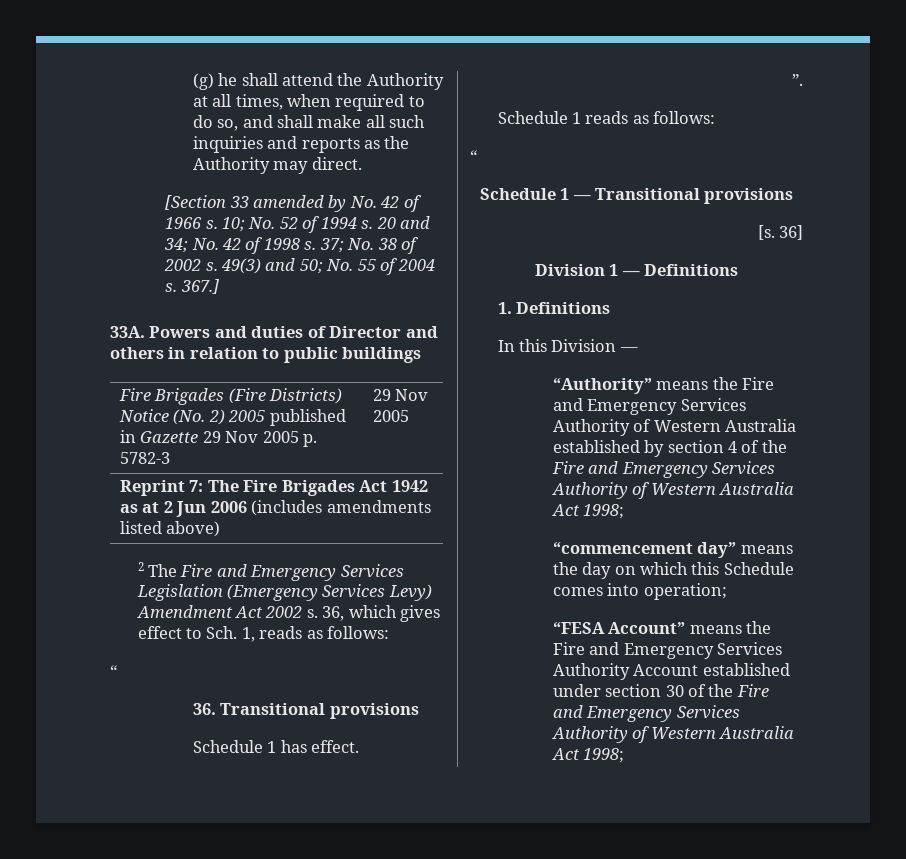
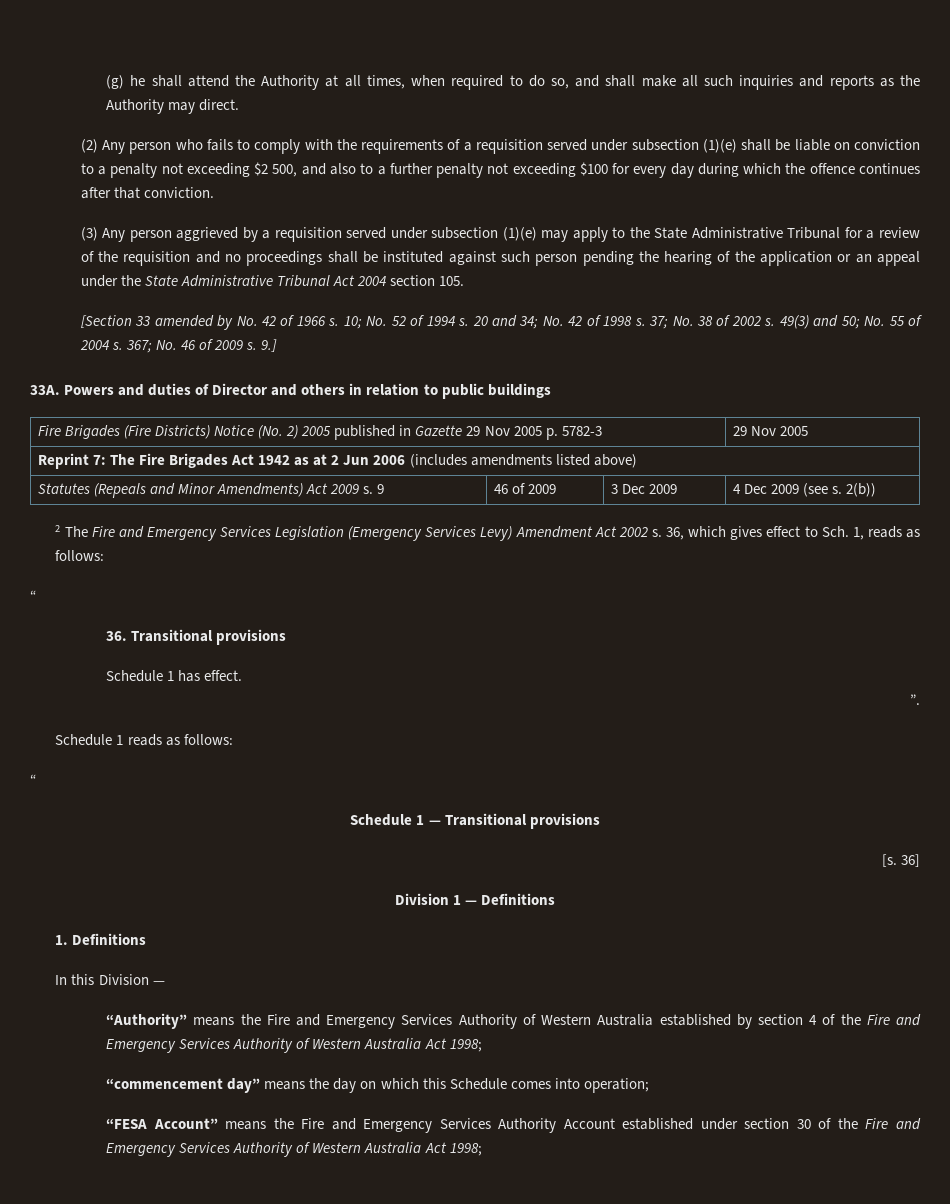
+ (2) Any person who fails to comply with the requirements of a requisition served under subsection (1)(e) shall be liable on conviction to a penalty not exceeding $2 500, and also to a further penalty not exceeding $100 for every day during which the offence continues after that conviction.
+ (3) Any person aggrieved by a requisition served under subsection (1)(e) may apply to the State Administrative Tribunal for a review of the requisition and no proceedings shall be instituted against such person pending the hearing of the application or an appeal under the State Administrative Tribunal Act 2004 section 105.
- 367.]
+ 367; No. 46 of 2009 s. 9.]
+ Statutes (Repeals and Minor Amendments) Act 2009 s. 9 | 46 of 2009 | 3 Dec 2009 | 4 Dec 2009 (see s. 2(b))

